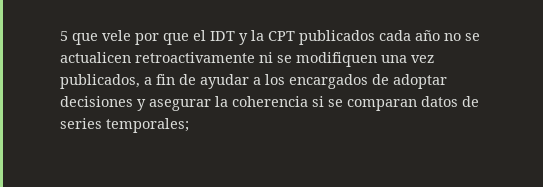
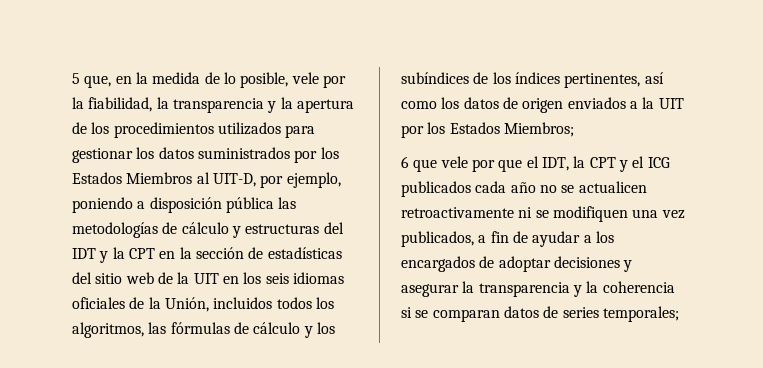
- 5 que vele por que el IDT y la CPT publicados cada año no se actualicen retroactivamente ni se modifiquen una vez publicados, a fin de ayudar a los encargados de adoptar decisiones y asegurar la coherencia si se comparan datos de series temporales;
+ 5 que, en la medida de lo posible, vele por la fiabilidad, la transparencia y la apertura de los procedimientos utilizados para gestionar los datos suministrados por los Estados Miembros al UIT-D, por ejemplo, poniendo a disposición pública las metodologías de cálculo y estructuras del IDT y la CPT en la sección de estadísticas del sitio web de la UIT en los seis idiomas oficiales de la Unión, incluidos todos los algoritmos, las fórmulas de cálculo y los subíndices de los índices pertinentes, así como los datos de origen enviados a la UIT por los Estados Miembros;
+ 6 que vele por que el IDT, la CPT y el ICG publicados cada año no se actualicen retroactivamente ni se modifiquen una vez publicados, a fin de ayudar a los encargados de adoptar decisiones y asegurar la transparencia y la coherencia si se comparan datos de series temporales;

